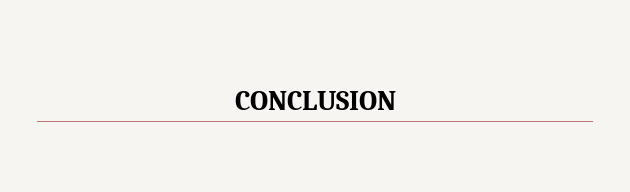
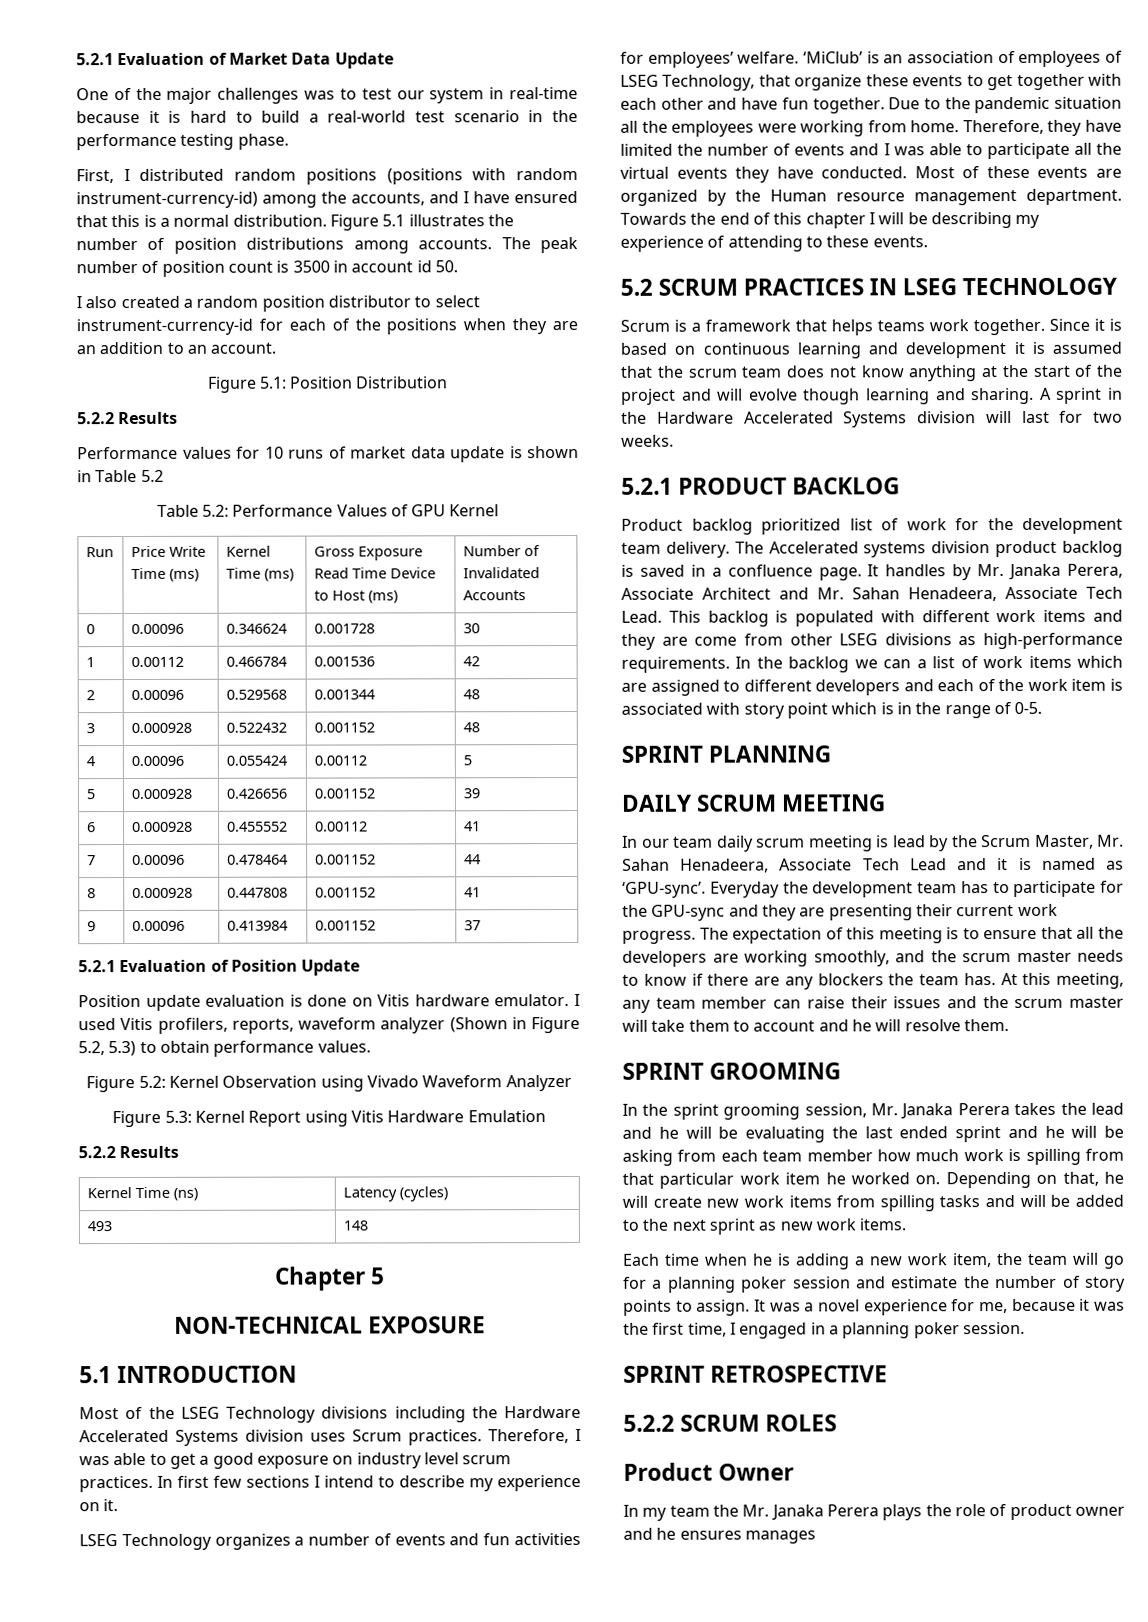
- CONCLUSION
+ 5.2.1 Evaluation of Market Data Update
+ One of the major challenges was to test our system in real-time because it is hard to build a real-world test scenario in the performance testing phase.
+ First, I distributed random positions (positions with random instrument-currency-id) among the accounts, and I have ensured that this is a normal distribution. Figure 5.1 illustrates the number of position distributions among accounts. The peak number of position count is 3500 in account id 50.
+ I also created a random position distributor to select instrument-currency-id for each of the positions when they are an addition to an account.
+ Figure 5.1: Position Distribution
+ 5.2.2 Results
+ Performance values for 10 runs of market data update is shown in Table 5.2
+ Table 5.2: Performance Values of GPU Kernel
+ Run | Price Write Time (ms) | Kernel Time (ms) | Gross Exposure Read Time Device to Host (ms) | Number of Invalidated Accounts
+ 0 | 0.00096 | 0.346624 | 0.001728 | 30
+ 1 | 0.00112 | 0.466784 | 0.001536 | 42
+ 2 | 0.00096 | 0.529568 | 0.001344 | 48
+ 3 | 0.000928 | 0.522432 | 0.001152 | 48
+ 4 | 0.00096 | 0.055424 | 0.00112 | 5
+ 5 | 0.000928 | 0.426656 | 0.001152 | 39
+ 6 | 0.000928 | 0.455552 | 0.00112 | 41
+ 7 | 0.00096 | 0.478464 | 0.001152 | 44
+ 8 | 0.000928 | 0.447808 | 0.001152 | 41
+ 9 | 0.00096 | 0.413984 | 0.001152 | 37
+ 5.2.1 Evaluation of Position Update
+ Position update evaluation is done on Vitis hardware emulator. I used Vitis profilers, reports, waveform analyzer (Shown in Figure 5.2, 5.3) to obtain performance values.
+ Figure 5.2: Kernel Observation using Vivado Waveform Analyzer
+ Figure 5.3: Kernel Report using Vitis Hardware Emulation
+ 5.2.2 Results
+ Kernel Time (ns) | Latency (cycles)
+ 493 | 148
+ Chapter 5
+ NON-TECHNICAL EXPOSURE
+ 5.1 INTRODUCTION
+ Most of the LSEG Technology divisions including the Hardware Accelerated Systems division uses Scrum practices. Therefore, I was able to get a good exposure on industry level scrum practices. In first few sections I intend to describe my experience on it.
+ LSEG Technology organizes a number of events and fun activities for employees’ welfare. ‘MiClub’ is an association of employees of LSEG Technology, that organize these events to get together with each other and have fun together. Due to the pandemic situation all the employees were working from home. Therefore, they have limited the number of events and I was able to participate all the virtual events they have conducted. Most of these events are organized by the Human resource management department. Towards the end of this chapter I will be describing my experience of attending to these events.
+ 5.2 SCRUM PRACTICES IN LSEG TECHNOLOGY
+ Scrum is a framework that helps teams work together. Since it is based on continuous learning and development it is assumed that the scrum team does not know anything at the start of the project and will evolve though learning and sharing. A sprint in the Hardware Accelerated Systems division will last for two weeks.
+ 5.2.1 PRODUCT BACKLOG
+ Product backlog prioritized list of work for the development team delivery. The Accelerated systems division product backlog is saved in a confluence page. It handles by Mr. Janaka Perera, Associate Architect and Mr. Sahan Henadeera, Associate Tech Lead. This backlog is populated with different work items and they are come from other LSEG divisions as high-performance requirements. In the backlog we can a list of work items which are assigned to different developers and each of the work item is associated with story point which is in the range of 0-5.
+ SPRINT PLANNING
+ DAILY SCRUM MEETING
+ In our team daily scrum meeting is lead by the Scrum Master, Mr. Sahan Henadeera, Associate Tech Lead and it is named as ‘GPU-sync’. Everyday the development team has to participate for the GPU-sync and they are presenting their current work progress. The expectation of this meeting is to ensure that all the developers are working smoothly, and the scrum master needs to know if there are any blockers the team has. At this meeting, any team member can raise their issues and the scrum master will take them to account and he will resolve them.
+ SPRINT GROOMING
+ In the sprint grooming session, Mr. Janaka Perera takes the lead and he will be evaluating the last ended sprint and he will be asking from each team member how much work is spilling from that particular work item he worked on. Depending on that, he will create new work items from spilling tasks and will be added to the next sprint as new work items.
+ Each time when he is adding a new work item, the team will go for a planning poker session and estimate the number of story points to assign. It was a novel experience for me, because it was the first time, I engaged in a planning poker session.
+ SPRINT RETROSPECTIVE
+ 5.2.2 SCRUM ROLES
+ Product Owner
+ In my team the Mr. Janaka Perera plays the role of product owner and he ensures manages

